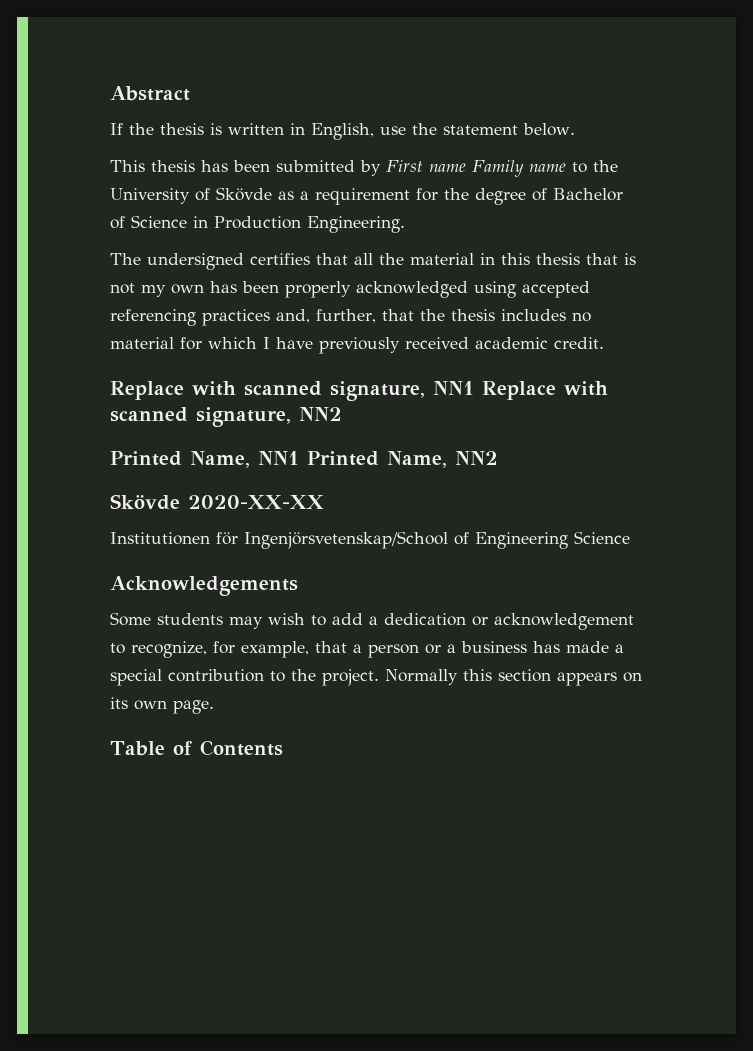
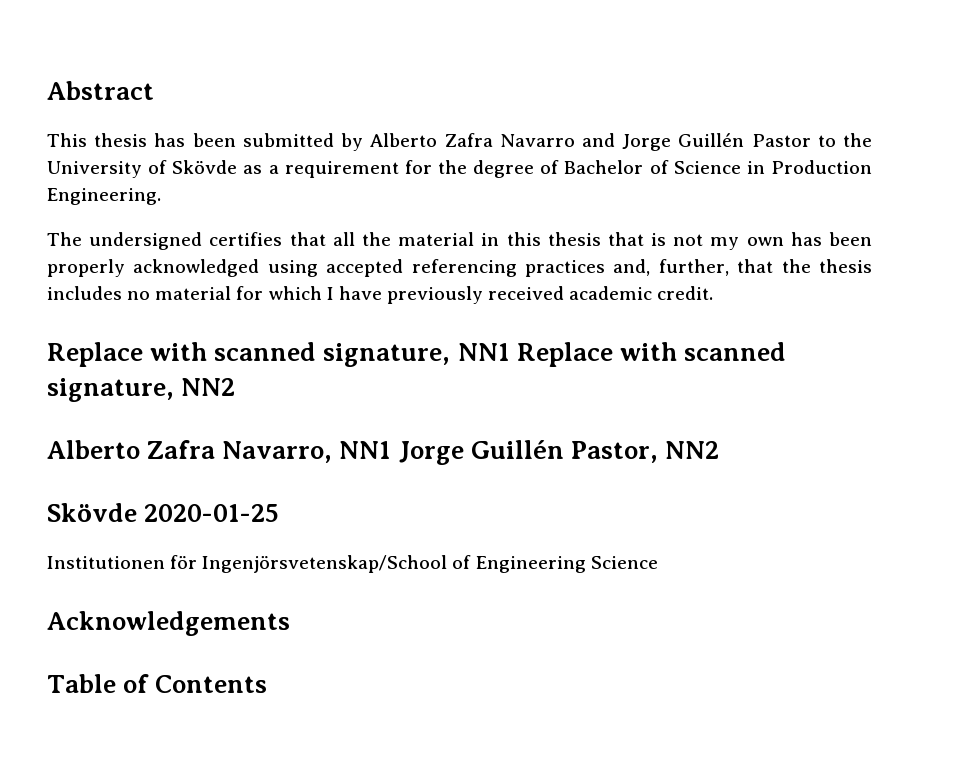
- If the thesis is written in English, use the statement below.
- This thesis has been submitted by First name Family name to the University of Skövde as a requirement for the degree of Bachelor of Science in Production Engineering.
+ This thesis has been submitted by Alberto Zafra Navarro and Jorge Guillén Pastor to the University of Skövde as a requirement for the degree of Bachelor of Science in Production Engineering.
- Printed Name, NN1 Printed Name, NN2
+ Alberto Zafra Navarro, NN1 Jorge Guillén Pastor, NN2
- Skövde 2020-XX-XX
+ Skövde 2020-01-25
- Some students may wish to add a dedication or acknowledgement to recognize, for example, that a person or a business has made a special contribution to the project. Normally this section appears on its own page.

